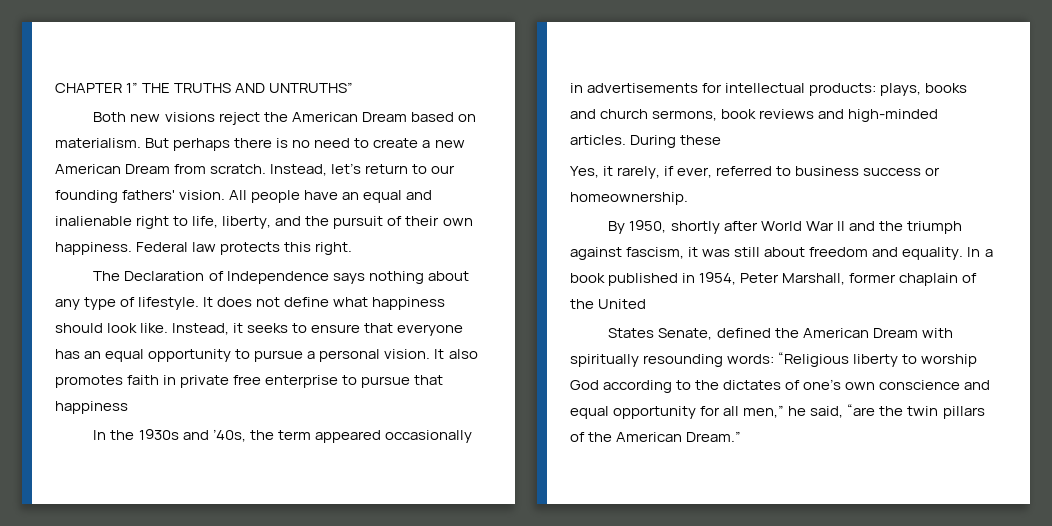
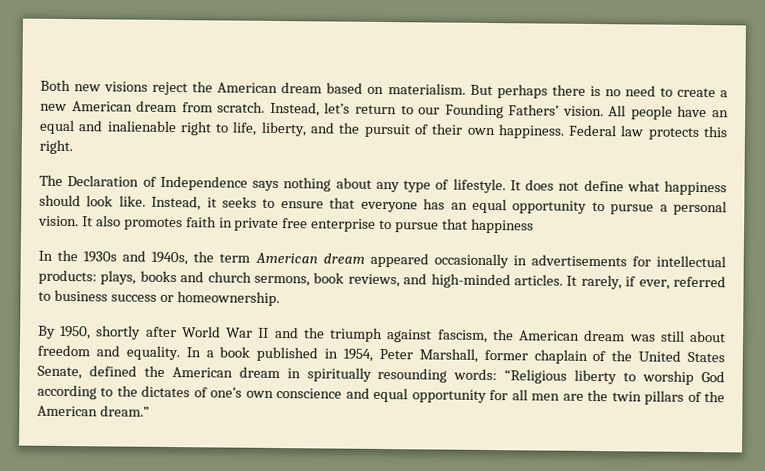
- CHAPTER 1” THE TRUTHS AND UNTRUTHS”
- Both new visions reject the American Dream based on materialism.
+ Both new visions reject the American dream based on materialism.
- But perhaps there is no need to create a new American Dream from scratch.
+ But perhaps there is no need to create a new American dream from scratch.
- Instead, let’s return to our founding fathers' vision.
+ Instead, let’s return to our Founding Fathers’ vision.
- In the 1930s and ’40s, the term appeared occasionally in advertisements for intellectual products: plays, books and church sermons, book reviews and high-minded articles.
+ In the 1930s and 1940s, the term American dream appeared occasionally in advertisements for intellectual products: plays, books and church sermons, book reviews, and high-minded articles.
- During these
- Yes, it rarely, if ever, referred to business success or homeownership.
+ It rarely, if ever, referred to business success or homeownership.
- By 1950, shortly after World War II and the triumph against fascism, it was still about freedom and equality.
+ By 1950, shortly after World War II and the triumph against fascism, the American dream was still about freedom and equality.
- In a book published in 1954, Peter Marshall, former chaplain of the United
- States Senate, defined the American Dream with spiritually resounding words: “Religious liberty to worship God according to the dictates of one’s own conscience and equal opportunity for all men,” he said, “are the twin pillars of the American Dream.”
+ In a book published in 1954, Peter Marshall, former chaplain of the United States Senate, defined the American dream in spiritually resounding words: “Religious liberty to worship God according to the dictates of one’s own conscience and equal opportunity for all men are the twin pillars of the American dream.”

